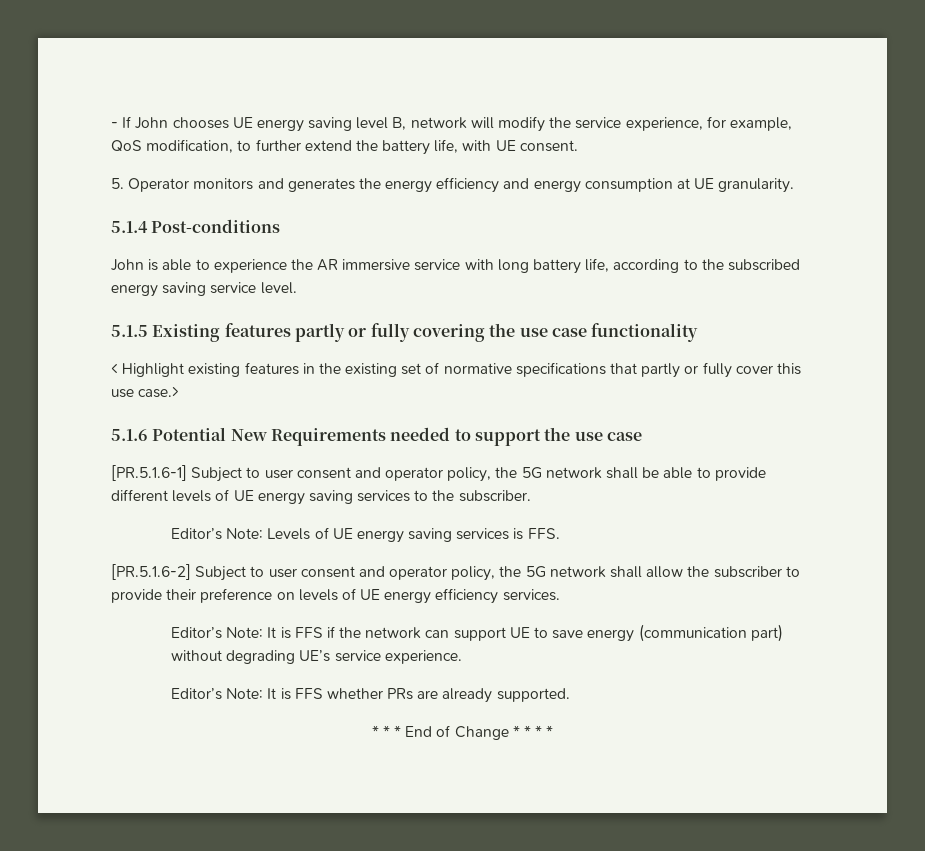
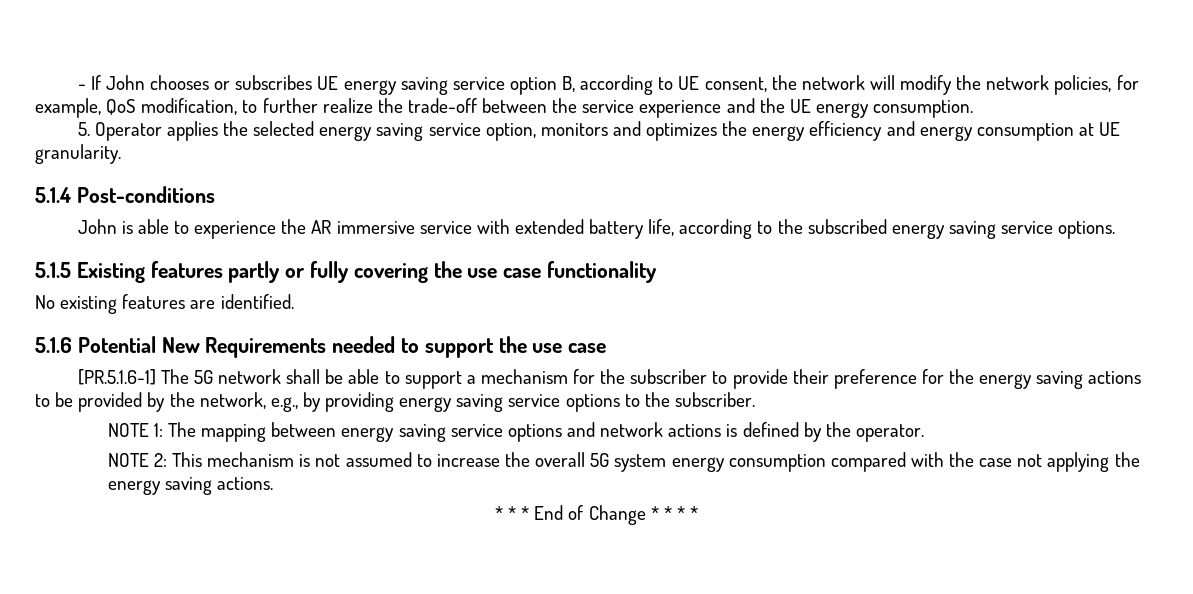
- - If John chooses UE energy saving level B, network will modify the service experience, for example, QoS modification, to further extend the battery life, with UE consent.
- 5. Operator monitors and generates the energy efficiency and energy consumption at UE granularity.
+ - If John chooses or subscribes UE energy saving service option B, according to UE consent, the network will modify the network policies, for example, QoS modification, to further realize the trade-off between the service experience and the UE energy consumption.
+ 5. Operator applies the selected energy saving service option, monitors and optimizes the energy efficiency and energy consumption at UE granularity.
- John is able to experience the AR immersive service with long battery life, according to the subscribed energy saving service level.
+ John is able to experience the AR immersive service with extended battery life, according to the subscribed energy saving service options.
- < Highlight existing features in the existing set of normative specifications that partly or fully cover this use case.>
+ No existing features are identified.
- [PR.5.1.6-1] Subject to user consent and operator policy, the 5G network shall be able to provide different levels of UE energy saving services to the subscriber.
- Editor’s Note: Levels of UE energy saving services is FFS.
- [PR.5.1.6-2] Subject to user consent and operator policy, the 5G network shall allow the subscriber to provide their preference on levels of UE energy efficiency services.
- Editor’s Note: It is FFS if the network can support UE to save energy (communication part) without degrading UE’s service experience.
- Editor’s Note: It is FFS whether PRs are already supported.
+ [PR.5.1.6-1] The 5G network shall be able to support a mechanism for the subscriber to provide their preference for the energy saving actions to be provided by the network, e.g., by providing energy saving service options to the subscriber.
+ NOTE 1: The mapping between energy saving service options and network actions is defined by the operator.
+ NOTE 2: This mechanism is not assumed to increase the overall 5G system energy consumption compared with the case not applying the energy saving actions.

